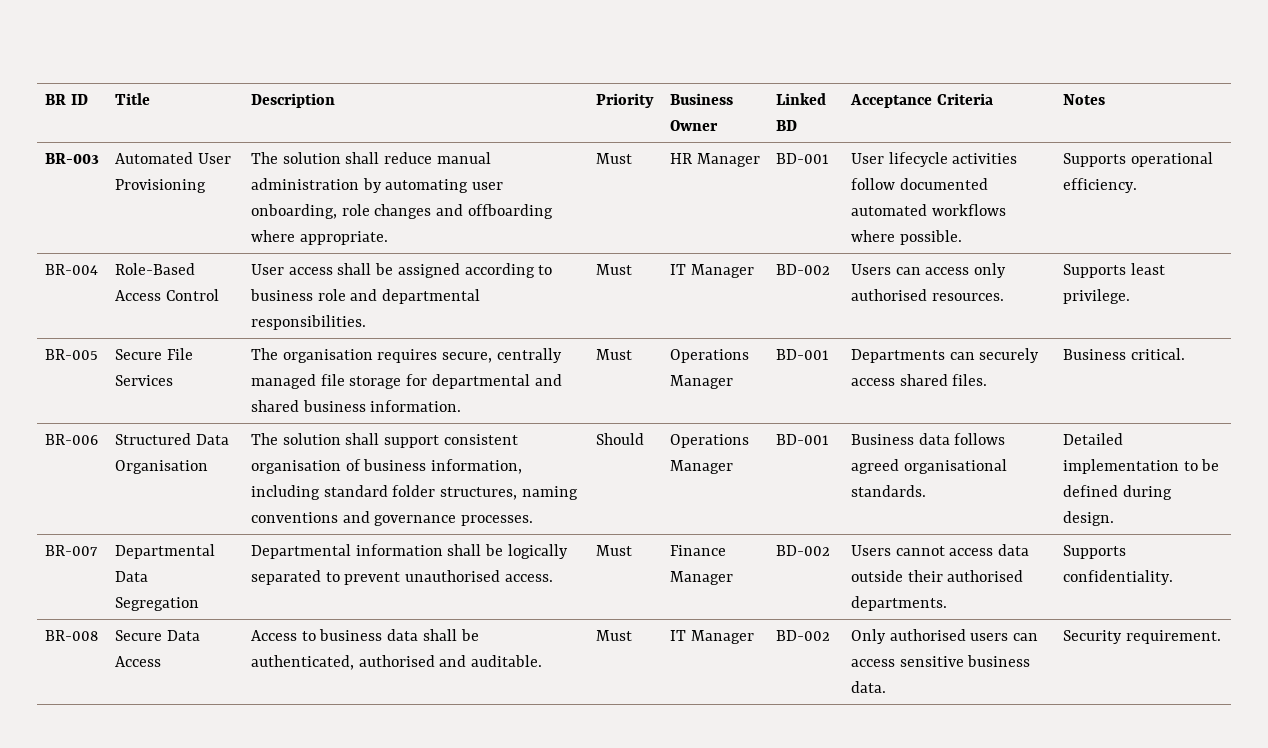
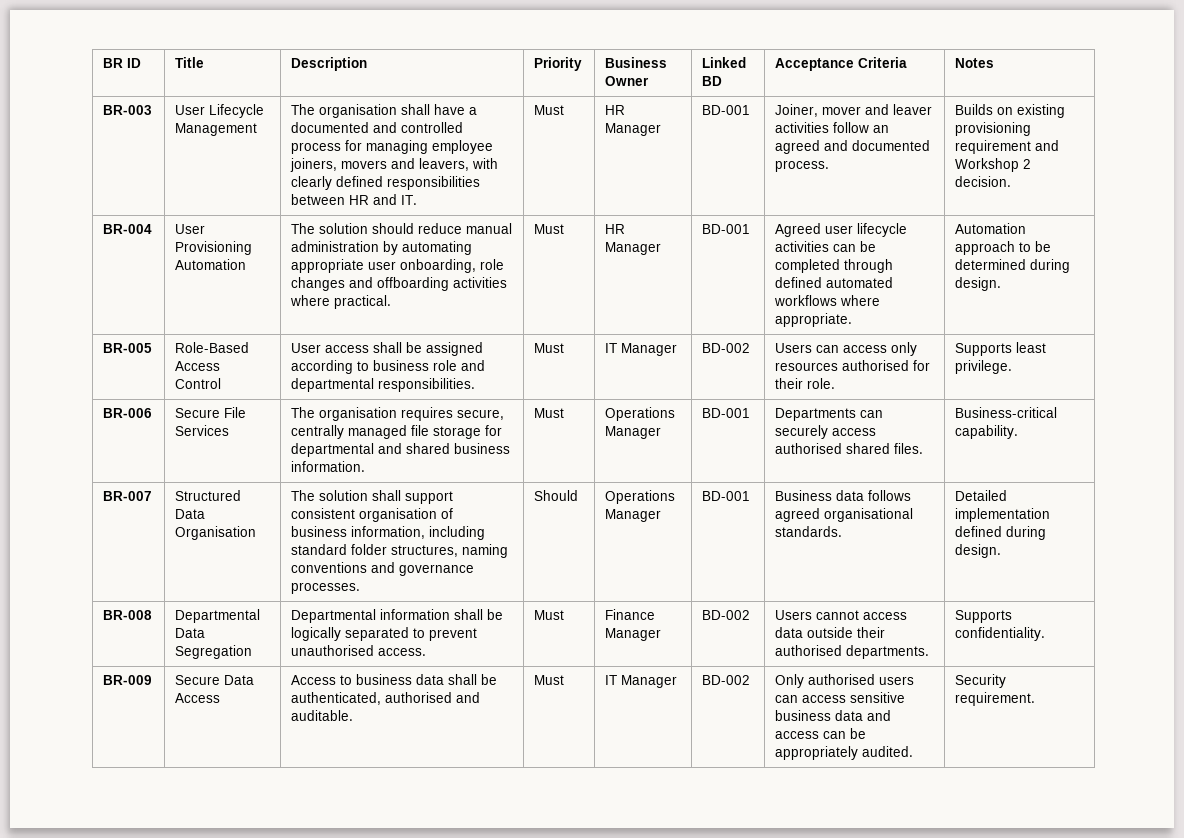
- Automated User Provisioning | The solution shall reduce manual administration by automating user onboarding, role changes and offboarding where appropriate. | Must | HR Manager | BD-001 | User lifecycle activities follow documented automated workflows where possible. | Supports operational efficiency.
- BR-004 | Role-Based Access Control | User access shall be assigned according to business role and departmental responsibilities. | Must | IT Manager | BD-002 | Users can access only authorised resources. | Supports least privilege.
+ User Lifecycle Management | The organisation shall have a documented and controlled process for managing employee joiners, movers and leavers, with clearly defined responsibilities between HR and IT. | Must | HR Manager | BD-001 | Joiner, mover and leaver activities follow an agreed and documented process. | Builds on existing provisioning requirement and Workshop 2 decision.
+ BR-004 | User Provisioning Automation | The solution should reduce manual administration by automating appropriate user onboarding, role changes and offboarding activities where practical. | Must | HR Manager | BD-001 | Agreed user lifecycle activities can be completed through defined automated workflows where appropriate. | Automation approach to be determined during design.
+ BR-005 | Role-Based Access Control | User access shall be assigned according to business role and departmental responsibilities. | Must | IT Manager | BD-002 | Users can access only resources authorised for their role. | Supports least privilege.
- BR-005 | Secure File Services | The organisation requires secure, centrally managed file storage for departmental and shared business information. | Must | Operations Manager | BD-001 | Departments can securely access shared files. | Business critical.
- BR-006 | Structured Data Organisation | The solution shall support consistent organisation of business information, including standard folder structures, naming conventions and governance processes. | Should | Operations Manager | BD-001 | Business data follows agreed organisational standards. | Detailed implementation to be defined during design.
+ BR-006 | Secure File Services | The organisation requires secure, centrally managed file storage for departmental and shared business information. | Must | Operations Manager | BD-001 | Departments can securely access authorised shared files. | Business-critical capability.
+ BR-007 | Structured Data Organisation | The solution shall support consistent organisation of business information, including standard folder structures, naming conventions and governance processes. | Should | Operations Manager | BD-001 | Business data follows agreed organisational standards. | Detailed implementation defined during design.
- BR-007 | Departmental Data Segregation | Departmental information shall be logically separated to prevent unauthorised access. | Must | Finance Manager | BD-002 | Users cannot access data outside their authorised departments. | Supports confidentiality.
+ BR-008 | Departmental Data Segregation | Departmental information shall be logically separated to prevent unauthorised access. | Must | Finance Manager | BD-002 | Users cannot access data outside their authorised departments. | Supports confidentiality.
- BR-008 | Secure Data Access | Access to business data shall be authenticated, authorised and auditable. | Must | IT Manager | BD-002 | Only authorised users can access sensitive business data. | Security requirement.
+ BR-009 | Secure Data Access | Access to business data shall be authenticated, authorised and auditable. | Must | IT Manager | BD-002 | Only authorised users can access sensitive business data and access can be appropriately audited. | Security requirement.

